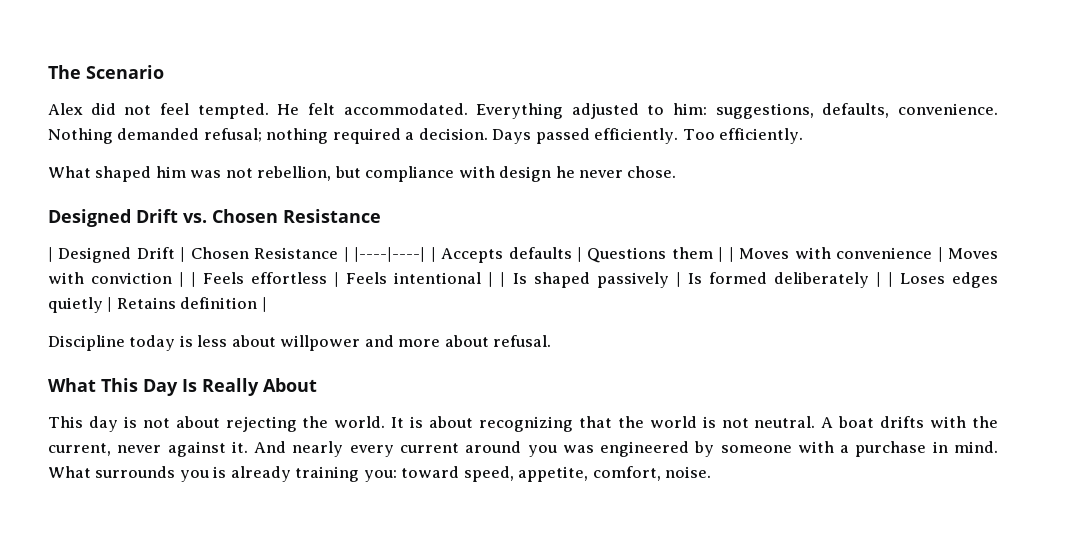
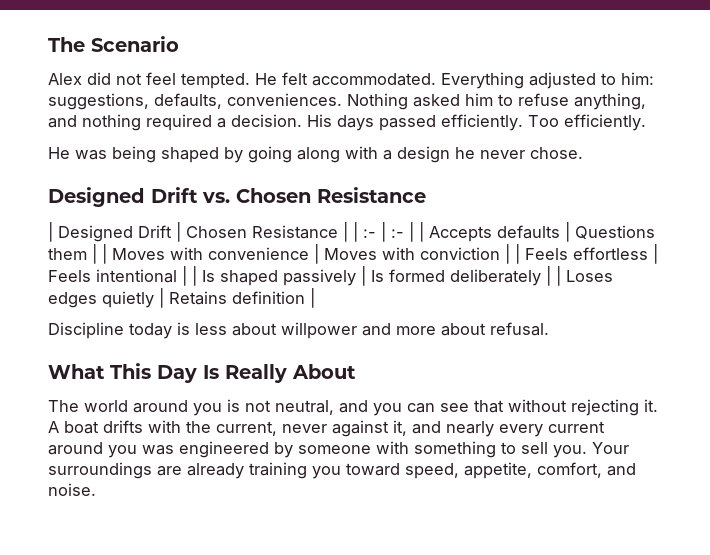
- Everything adjusted to him: suggestions, defaults, convenience. Nothing demanded refusal; nothing required a decision.
+ Everything adjusted to him: suggestions, defaults, conveniences. Nothing asked him to refuse anything, and nothing required a decision.
- Days passed efficiently.
+ His days passed efficiently.
- What shaped him was not rebellion, but compliance with design he never chose.
+ He was being shaped by going along with a design he never chose.
- | Designed Drift | Chosen Resistance | |----|----| | Accepts defaults | Questions them | | Moves with convenience | Moves with conviction | | Feels effortless | Feels intentional | | Is shaped passively | Is formed deliberately | | Loses edges quietly | Retains definition |
+ | Designed Drift | Chosen Resistance | | :- | :- | | Accepts defaults | Questions them | | Moves with convenience | Moves with conviction | | Feels effortless | Feels intentional | | Is shaped passively | Is formed deliberately | | Loses edges quietly | Retains definition |
- This day is not about rejecting the world. It is about recognizing that the world is not neutral.
+ The world around you is not neutral, and you can see that without rejecting it.
- A boat drifts with the current, never against it. And nearly every current around you was engineered by someone with a purchase in mind. What surrounds you is already training you: toward speed, appetite, comfort, noise.
+ A boat drifts with the current, never against it, and nearly every current around you was engineered by someone with something to sell you. Your surroundings are already training you toward speed, appetite, comfort, and noise.

